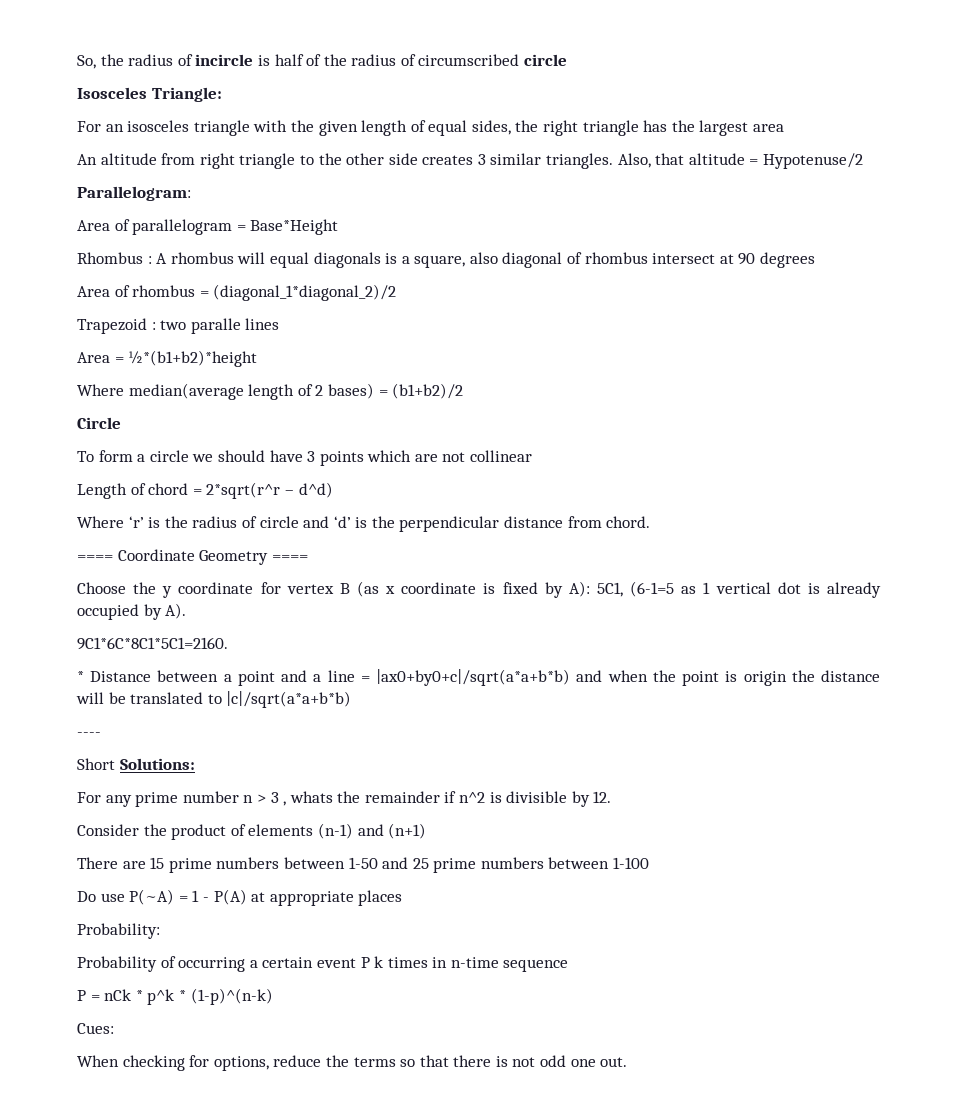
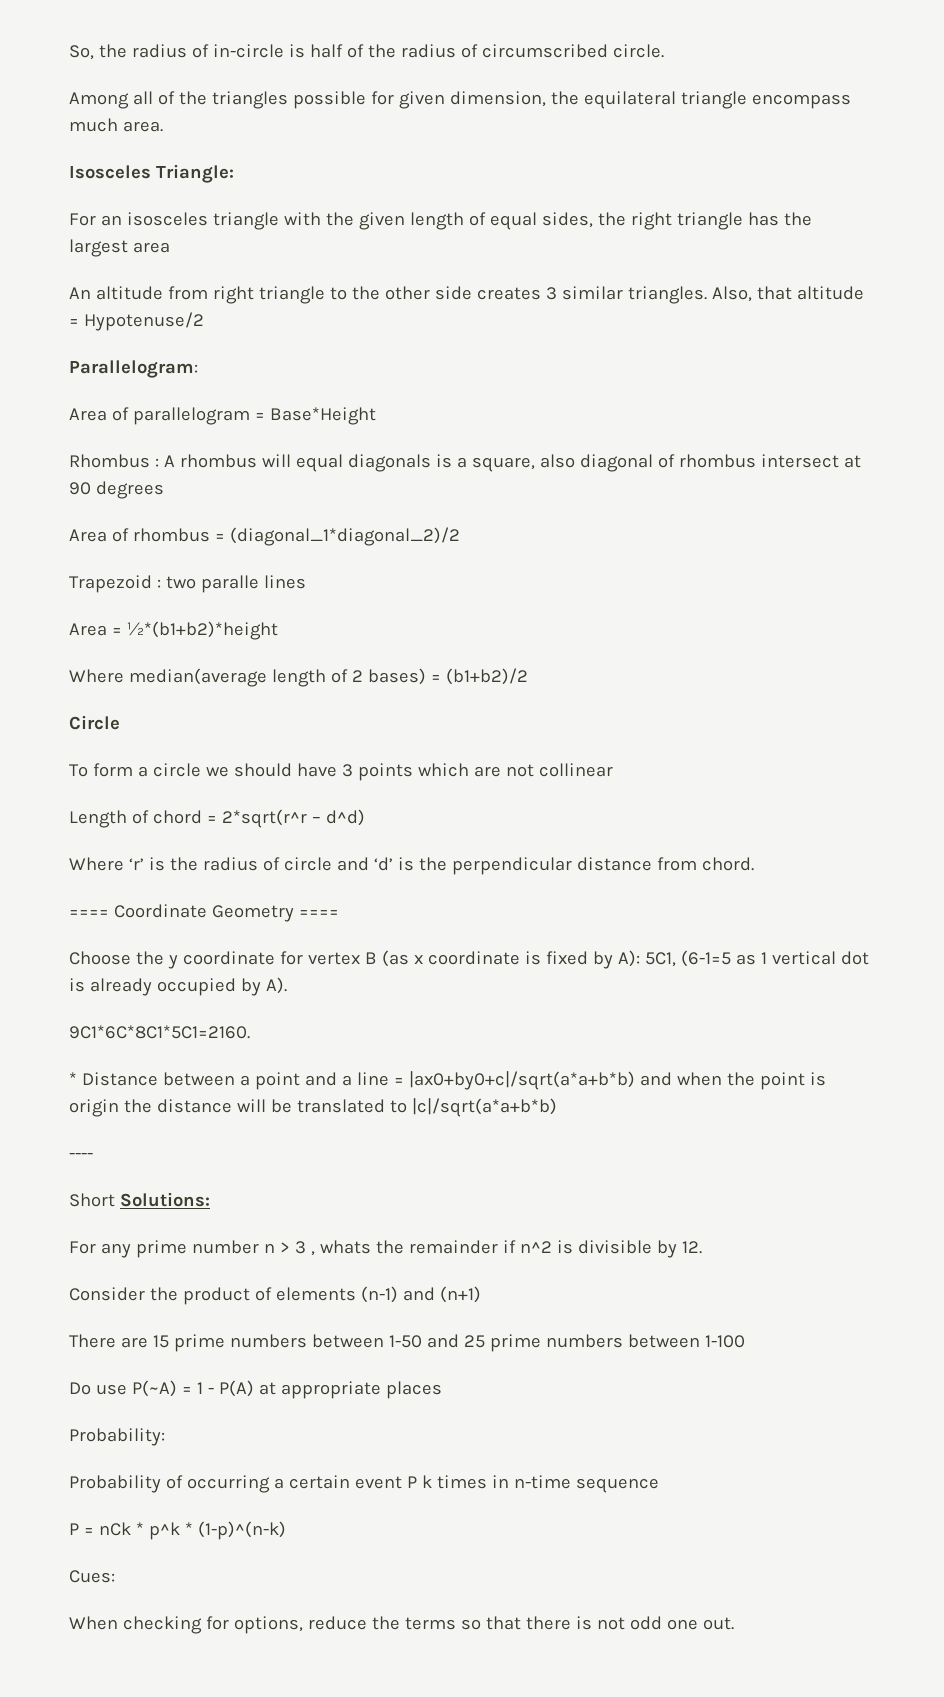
- So, the radius of incircle is half of the radius of circumscribed circle
+ So, the radius of in-circle is half of the radius of circumscribed circle.
+ Among all of the triangles possible for given dimension, the equilateral triangle encompass much area.

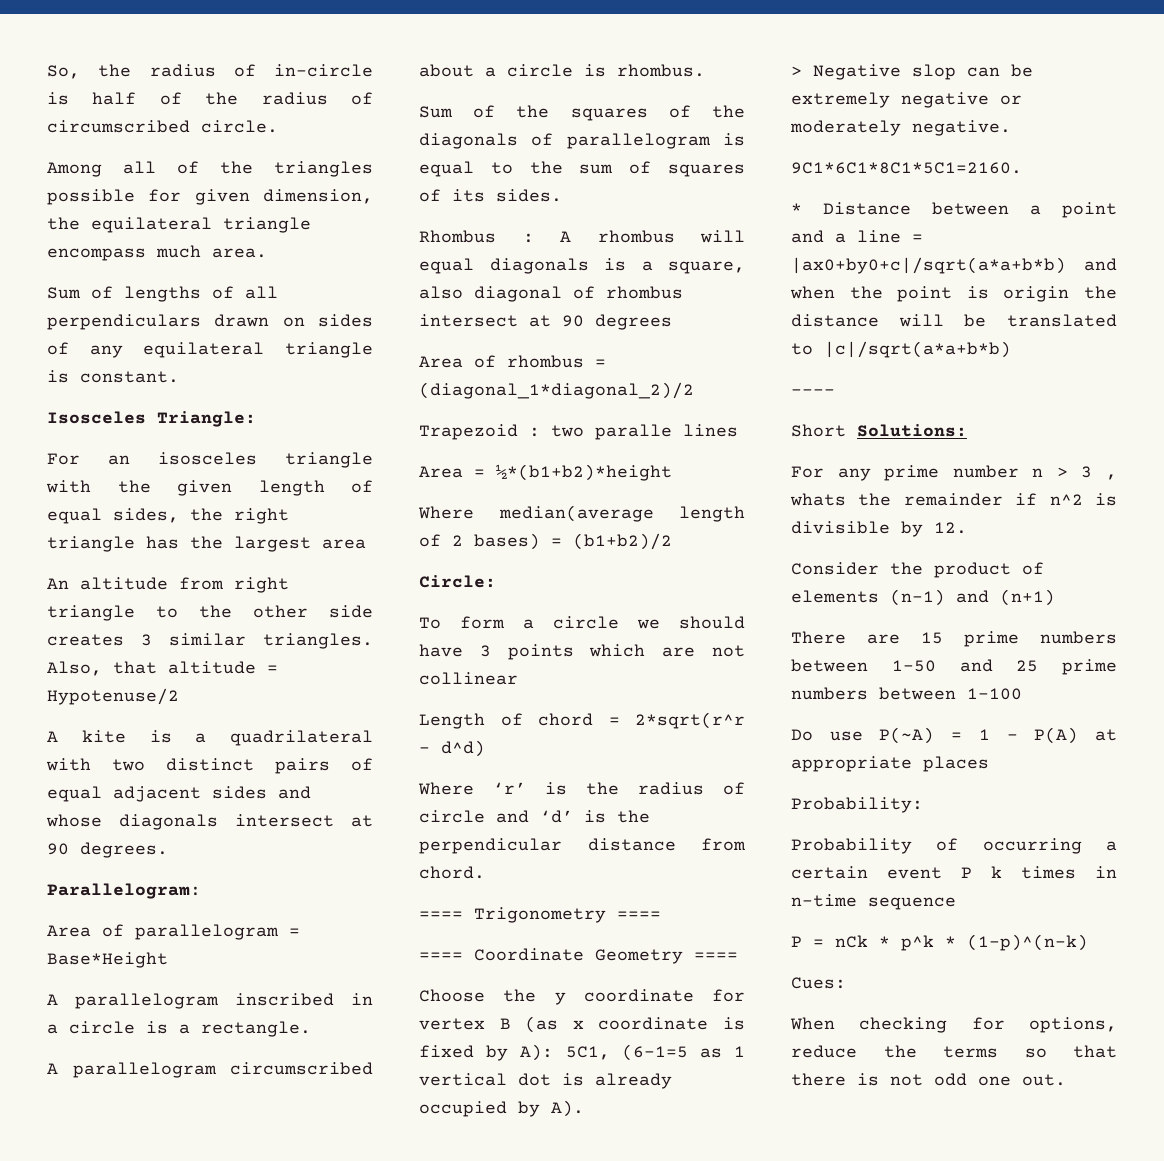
+ Sum of lengths of all perpendiculars drawn on sides of any equilateral triangle is constant.
+ A kite is a quadrilateral with two distinct pairs of equal adjacent sides and whose diagonals intersect at 90 degrees.
+ A parallelogram inscribed in a circle is a rectangle.
+ A parallelogram circumscribed about a circle is rhombus.
+ Sum of the squares of the diagonals of parallelogram is equal to the sum of squares of its sides.
- Circle
+ Circle:
+ ==== Trigonometry ====
- 9C1*6C*8C1*5C1=2160.
+ > Negative slop can be extremely negative or moderately negative.
+ 9C1*6C1*8C1*5C1=2160.

